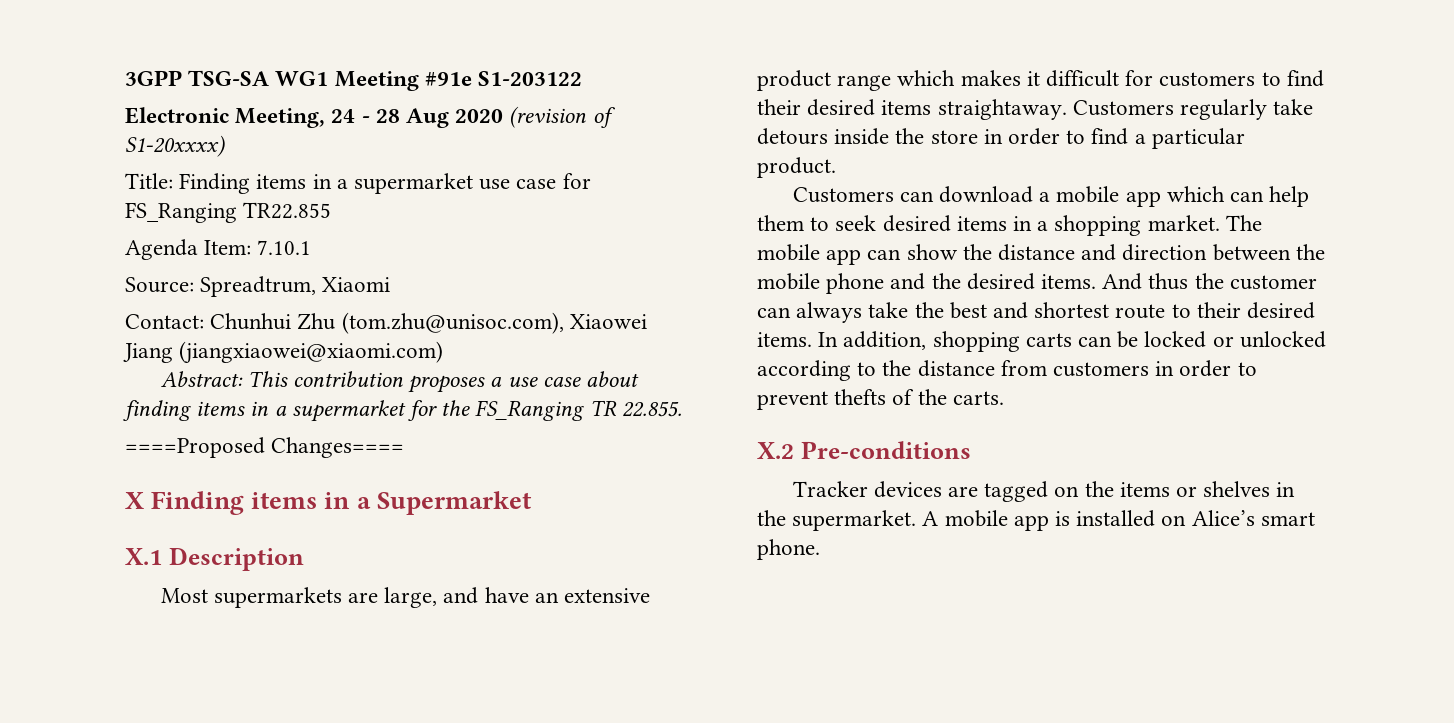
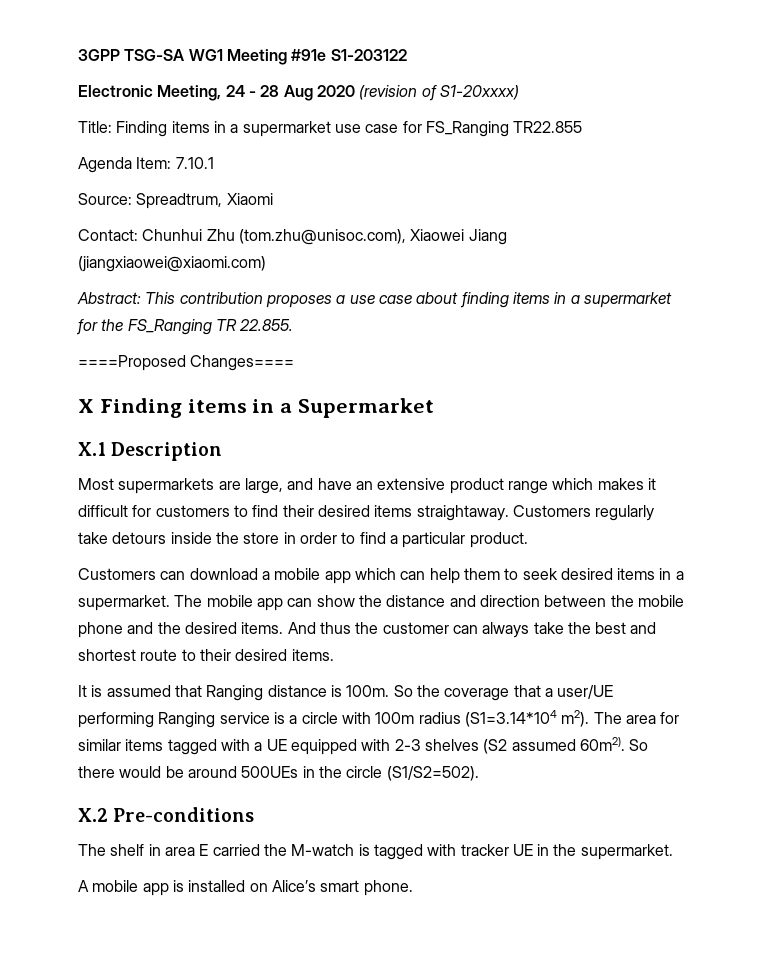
- Customers can download a mobile app which can help them to seek desired items in a shopping market.
+ Customers can download a mobile app which can help them to seek desired items in a supermarket.
- And thus the customer can always take the best and shortest route to their desired items. In addition, shopping carts can be locked or unlocked according to the distance from customers in order to prevent thefts of the carts.
+ And thus the customer can always take the best and shortest route to their desired items.
+ It is assumed that Ranging distance is 100m. So the coverage that a user/UE performing Ranging service is a circle with 100m radius (S1=3.14*104 m2). The area for similar items tagged with a UE equipped with 2-3 shelves (S2 assumed 60m2). So there would be around 500UEs in the circle (S1/S2=502).
  X.2 Pre-conditions
- Tracker devices are tagged on the items or shelves in the supermarket. A mobile app is installed on Alice’s smart phone.
+ The shelf in area E carried the M-watch is tagged with tracker UE in the supermarket.
+ A mobile app is installed on Alice’s smart phone.

